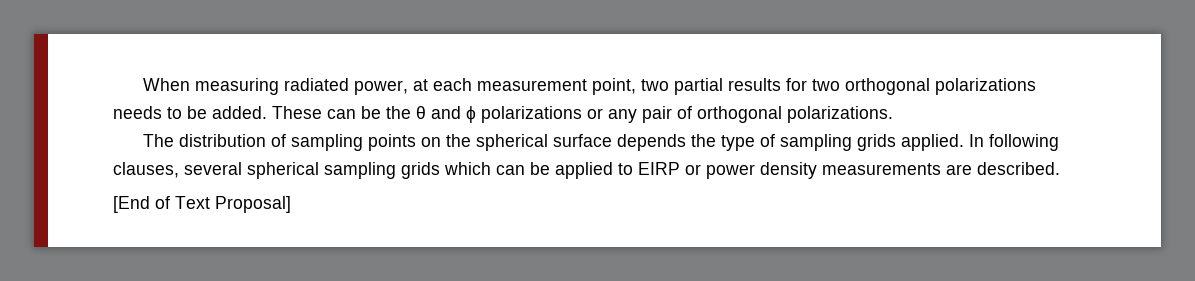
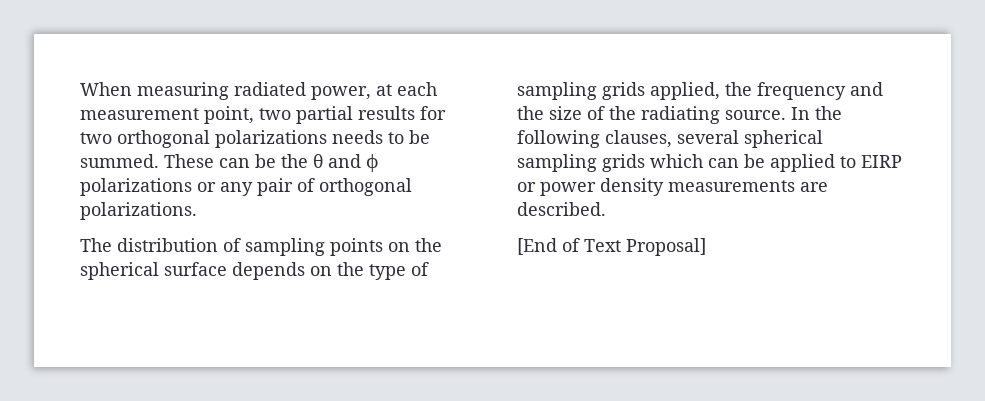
- When measuring radiated power, at each measurement point, two partial results for two orthogonal polarizations needs to be added.
+ When measuring radiated power, at each measurement point, two partial results for two orthogonal polarizations needs to be summed.
- The distribution of sampling points on the spherical surface depends the type of sampling grids applied. In following clauses, several spherical sampling grids which can be applied to EIRP or power density measurements are described.
+ The distribution of sampling points on the spherical surface depends on the type of sampling grids applied, the frequency and the size of the radiating source. In the following clauses, several spherical sampling grids which can be applied to EIRP or power density measurements are described.

